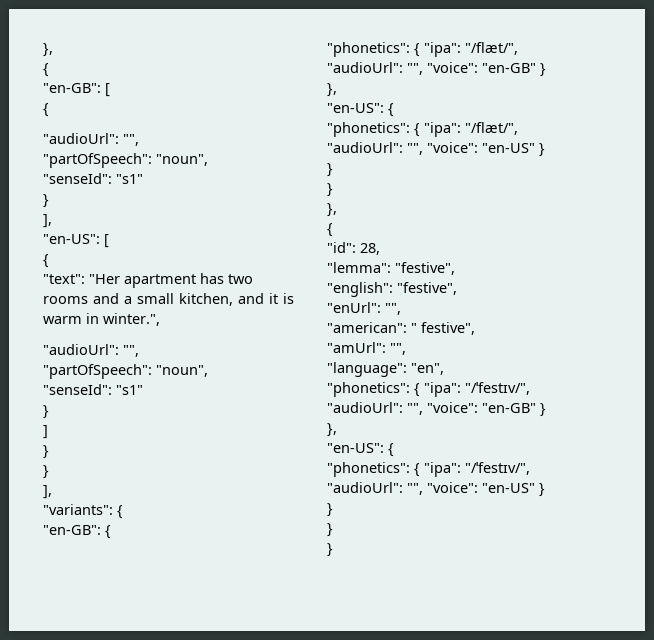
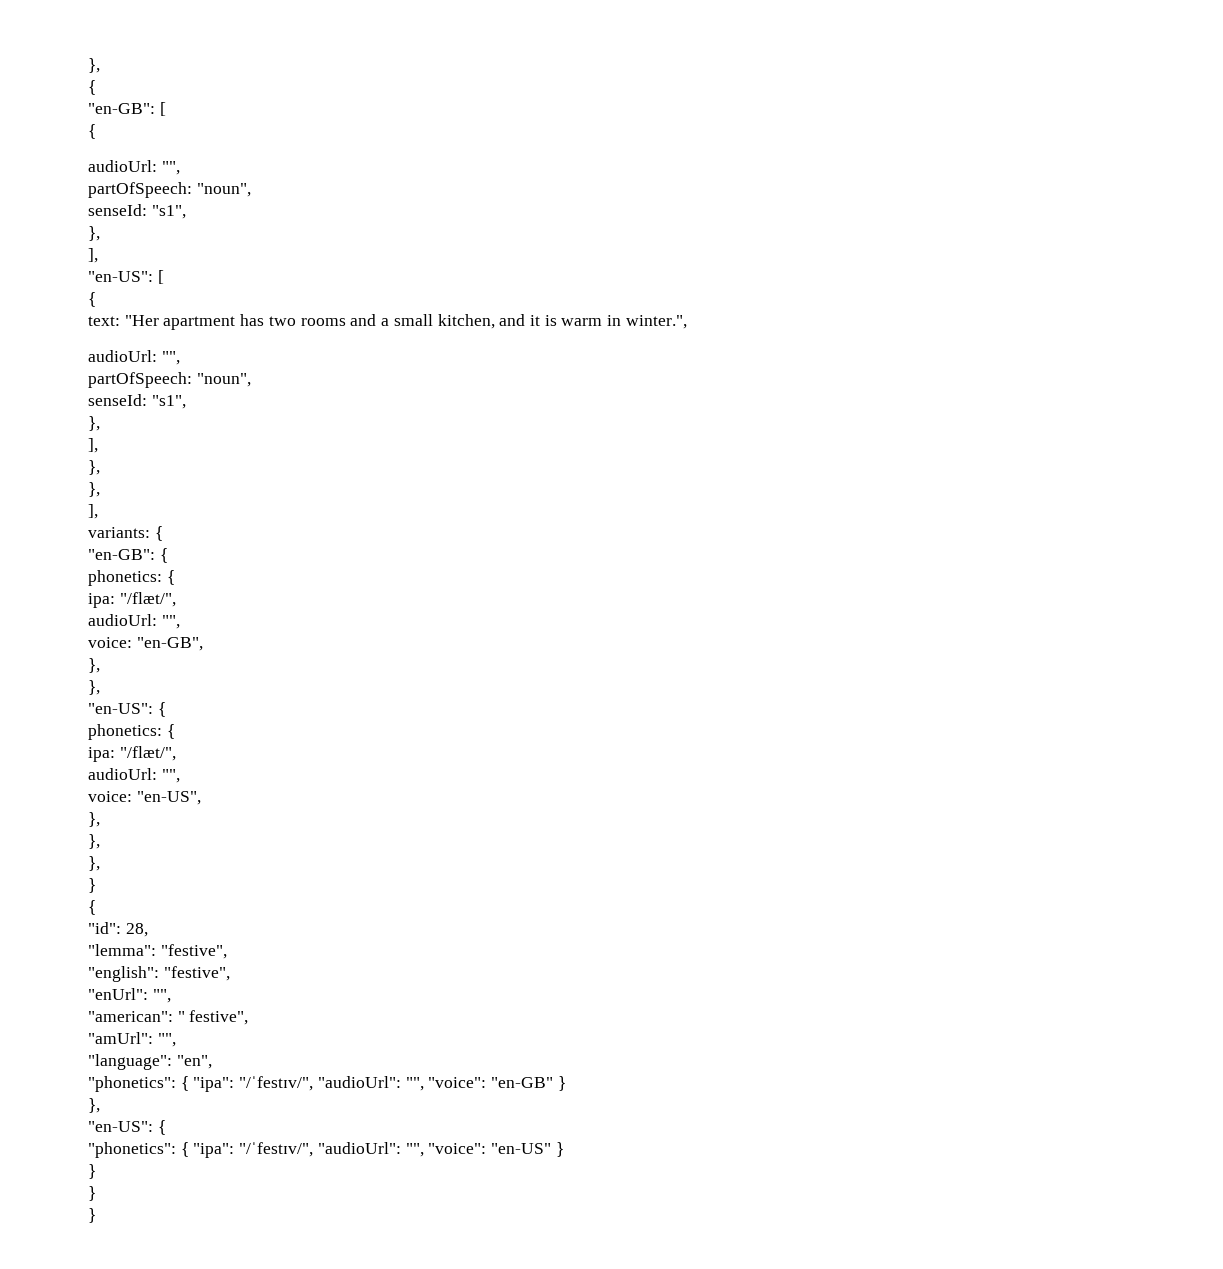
  "en-GB": [
  {
- "audioUrl": "",
- "partOfSpeech": "noun",
- "senseId": "s1"
- }
+ audioUrl: "",
+ partOfSpeech: "noun",
+ senseId: "s1",
+ },
- "text": "Her apartment has two rooms and a small kitchen, and it is warm in winter.",
- "audioUrl": "",
- "partOfSpeech": "noun",
- "senseId": "s1"
- }
- ]
- }
- }
+ text: "Her apartment has two rooms and a small kitchen, and it is warm in winter.",
+ audioUrl: "",
+ partOfSpeech: "noun",
+ senseId: "s1",
+ },
  ],
- "variants": {
+ },
+ },
+ ],
+ variants: {
  "en-GB": {
- "phonetics": { "ipa": "/flæt/", "audioUrl": "", "voice": "en-GB" }
+ phonetics: {
+ ipa: "/flæt/",
+ audioUrl: "",
+ voice: "en-GB",
+ },
  },
  "en-US": {
- "phonetics": { "ipa": "/flæt/", "audioUrl": "", "voice": "en-US" }
+ phonetics: {
+ ipa: "/flæt/",
+ audioUrl: "",
+ voice: "en-US",
+ },
+ },
+ },
  }
- }
- },

